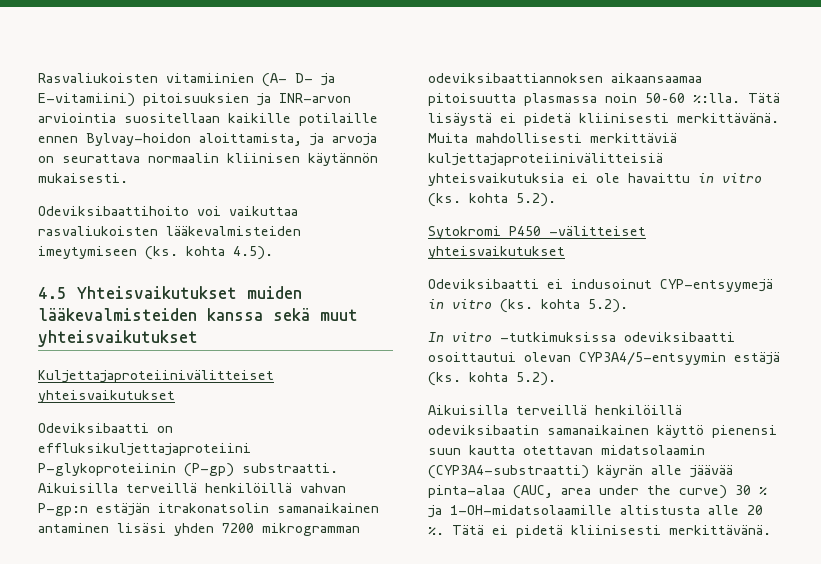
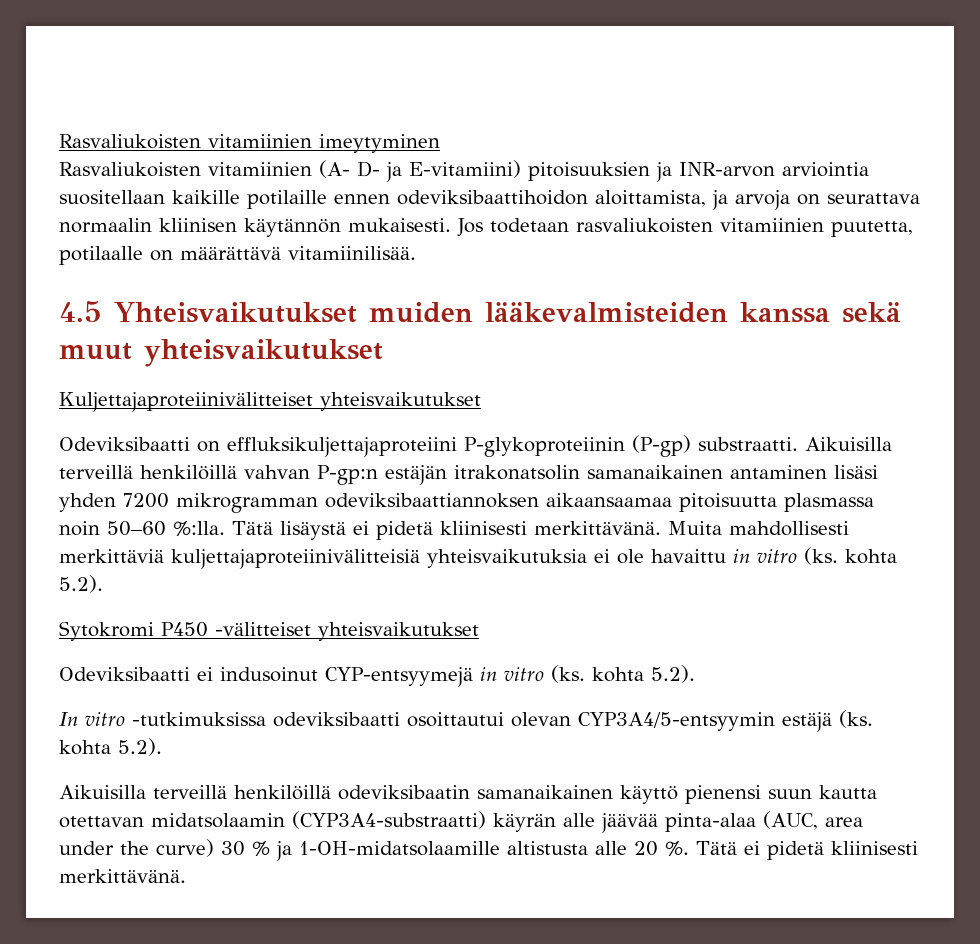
- Rasvaliukoisten vitamiinien (A- D- ja E-vitamiini) pitoisuuksien ja INR-arvon arviointia suositellaan kaikille potilaille ennen Bylvay-hoidon aloittamista, ja arvoja on seurattava normaalin kliinisen käytännön mukaisesti.
- Odeviksibaattihoito voi vaikuttaa rasvaliukoisten lääkevalmisteiden imeytymiseen (ks. kohta 4.5).
+ Rasvaliukoisten vitamiinien imeytyminen
+ Rasvaliukoisten vitamiinien (A- D- ja E-vitamiini) pitoisuuksien ja INR-arvon arviointia suositellaan kaikille potilaille ennen odeviksibaattihoidon aloittamista, ja arvoja on seurattava normaalin kliinisen käytännön mukaisesti. Jos todetaan rasvaliukoisten vitamiinien puutetta, potilaalle on määrättävä vitamiinilisää.

